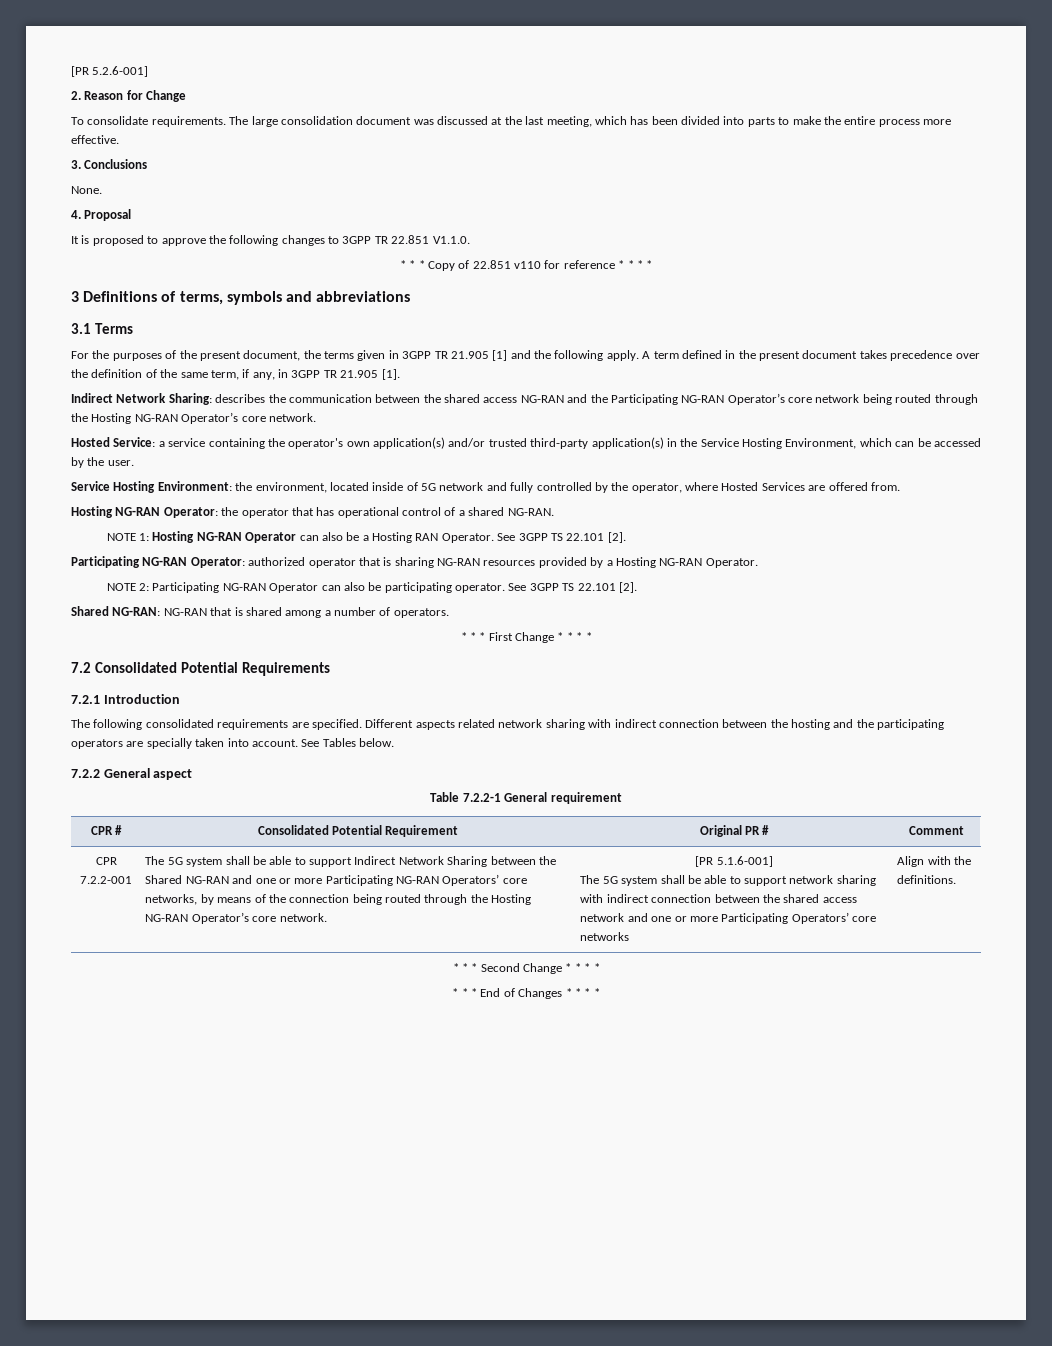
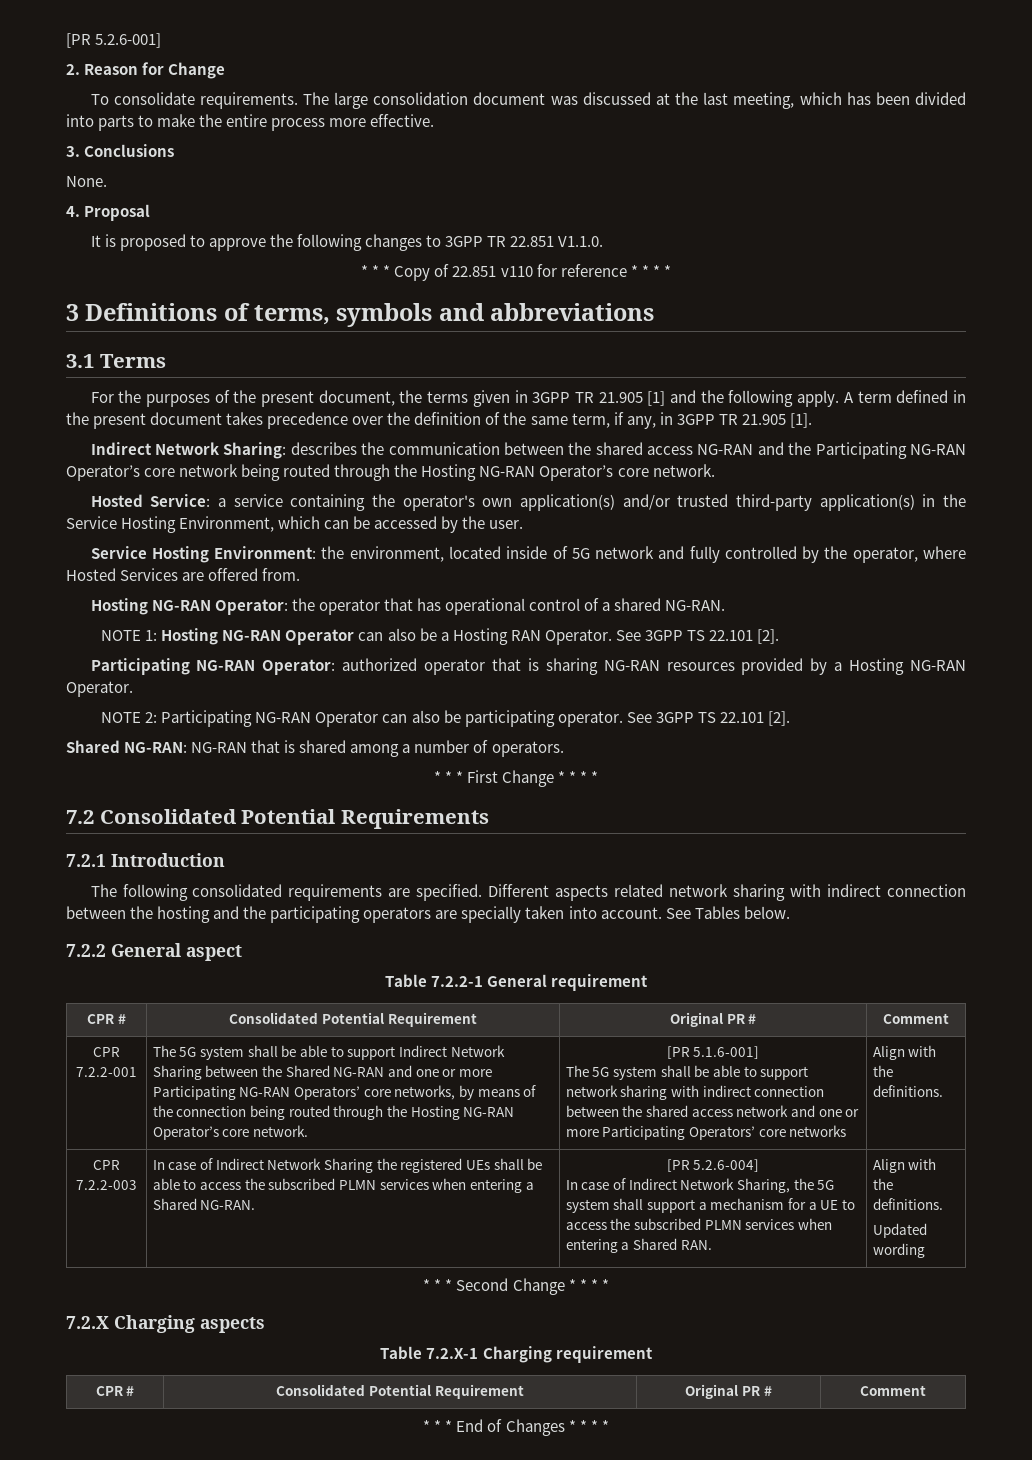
+ CPR 7.2.2-003 | In case of Indirect Network Sharing the registered UEs shall be able to access the subscribed PLMN services when entering a Shared NG-RAN. | [PR 5.2.6-004]
+ In case of Indirect Network Sharing, the 5G system shall support a mechanism for a UE to access the subscribed PLMN services when entering a Shared RAN. | Align with the definitions.
+ Updated wording
+ 7.2.X Charging aspects
+ Table 7.2.X-1 Charging requirement
+ CPR # | Consolidated Potential Requirement | Original PR # | Comment

